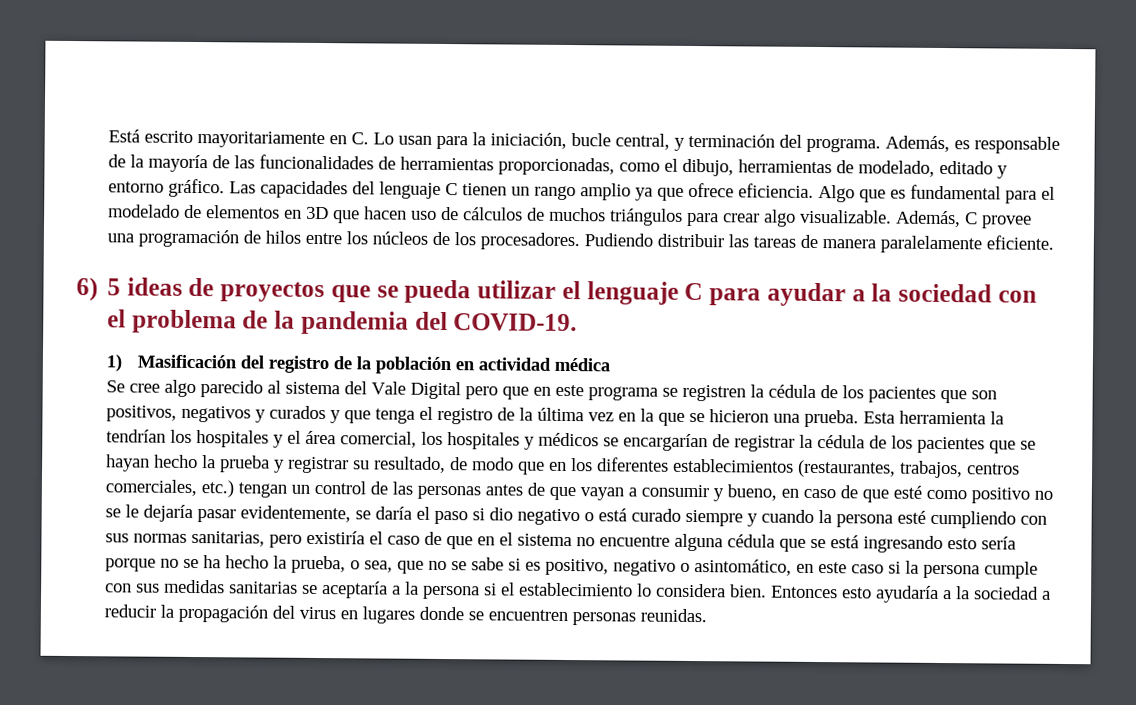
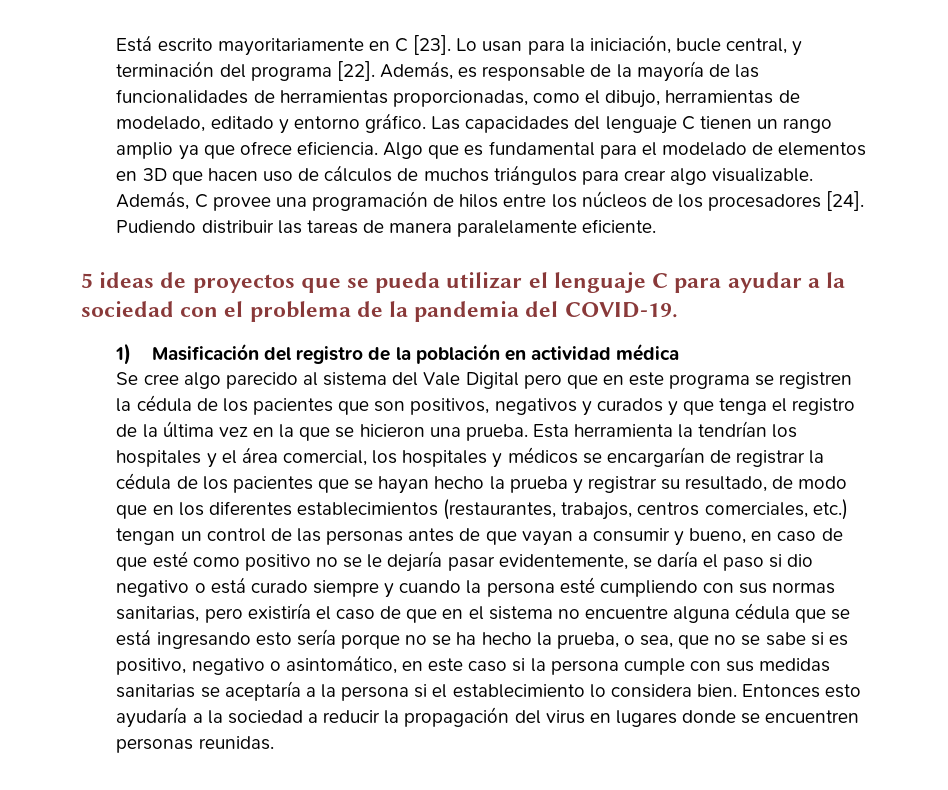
- Está escrito mayoritariamente en C. Lo usan para la iniciación, bucle central, y terminación del programa.
+ Está escrito mayoritariamente en C [23]. Lo usan para la iniciación, bucle central, y terminación del programa [22].
- Además, C provee una programación de hilos entre los núcleos de los procesadores.
+ Además, C provee una programación de hilos entre los núcleos de los procesadores [24].
- 6) 5 ideas de proyectos que se pueda utilizar el lenguaje C para ayudar a la sociedad con el problema de la pandemia del COVID-19.
+ 5 ideas de proyectos que se pueda utilizar el lenguaje C para ayudar a la sociedad con el problema de la pandemia del COVID-19.

